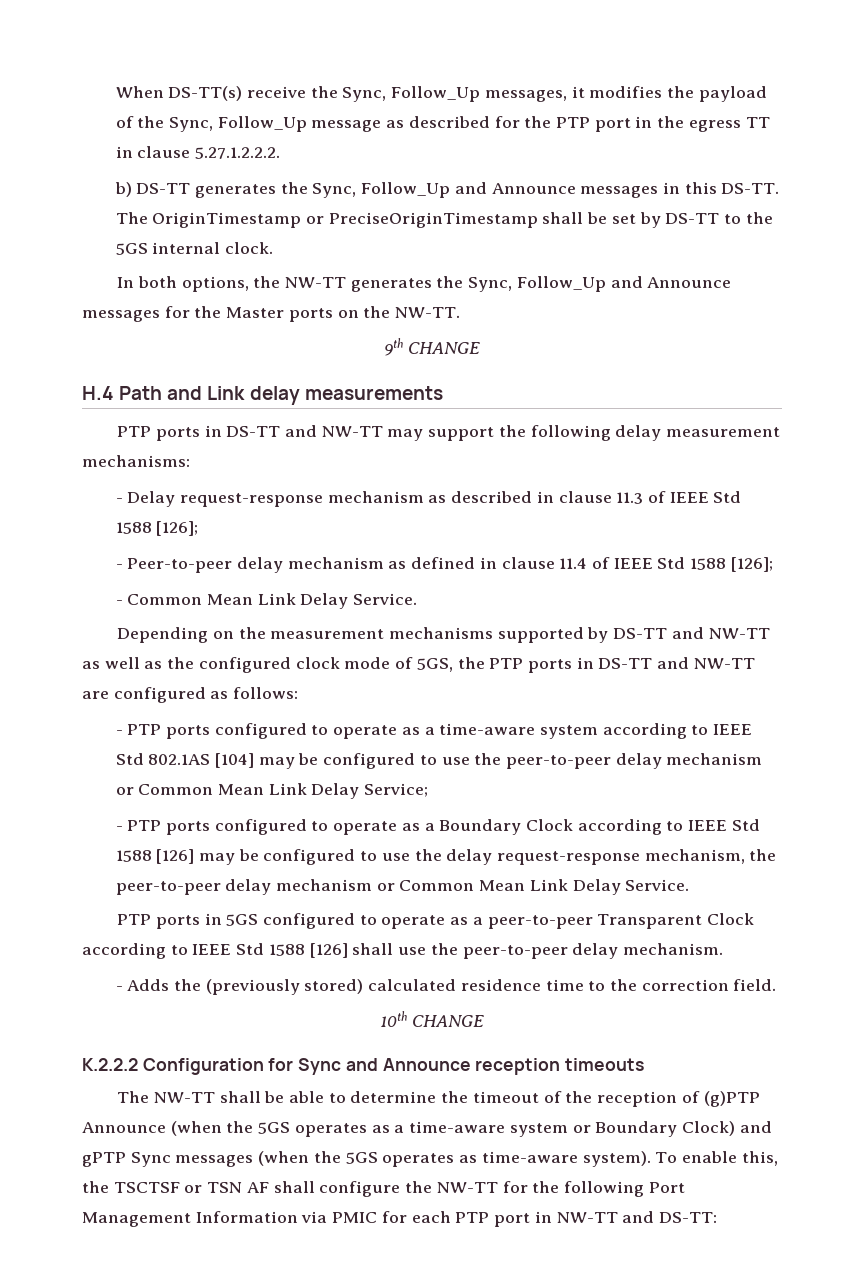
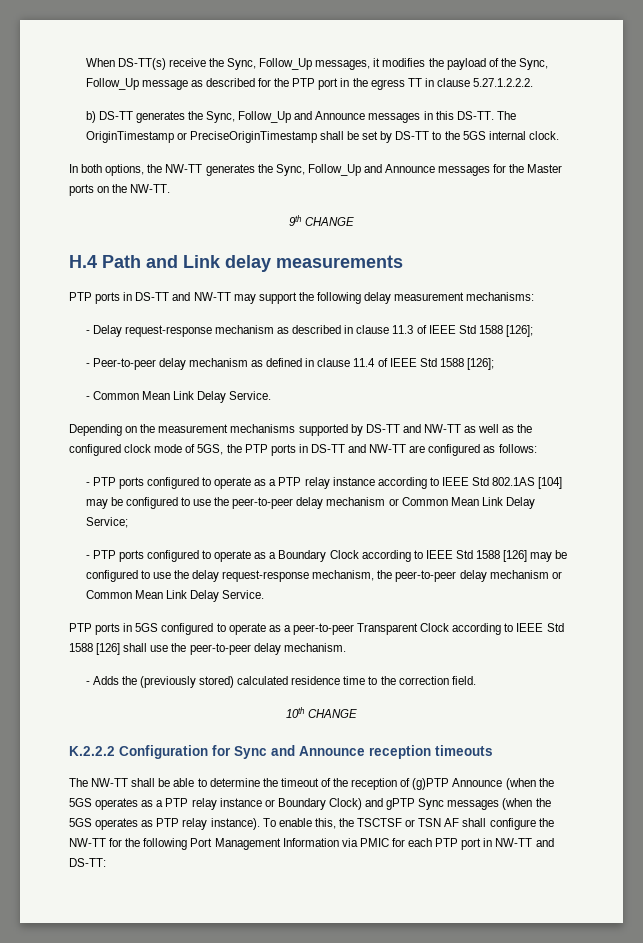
- - PTP ports configured to operate as a time-aware system according to IEEE Std 802.1AS [104] may be configured to use the peer-to-peer delay mechanism or Common Mean Link Delay Service;
+ - PTP ports configured to operate as a PTP relay instance according to IEEE Std 802.1AS [104] may be configured to use the peer-to-peer delay mechanism or Common Mean Link Delay Service;
- The NW-TT shall be able to determine the timeout of the reception of (g)PTP Announce (when the 5GS operates as a time-aware system or Boundary Clock) and gPTP Sync messages (when the 5GS operates as time-aware system).
+ The NW-TT shall be able to determine the timeout of the reception of (g)PTP Announce (when the 5GS operates as a PTP relay instance or Boundary Clock) and gPTP Sync messages (when the 5GS operates as PTP relay instance).

